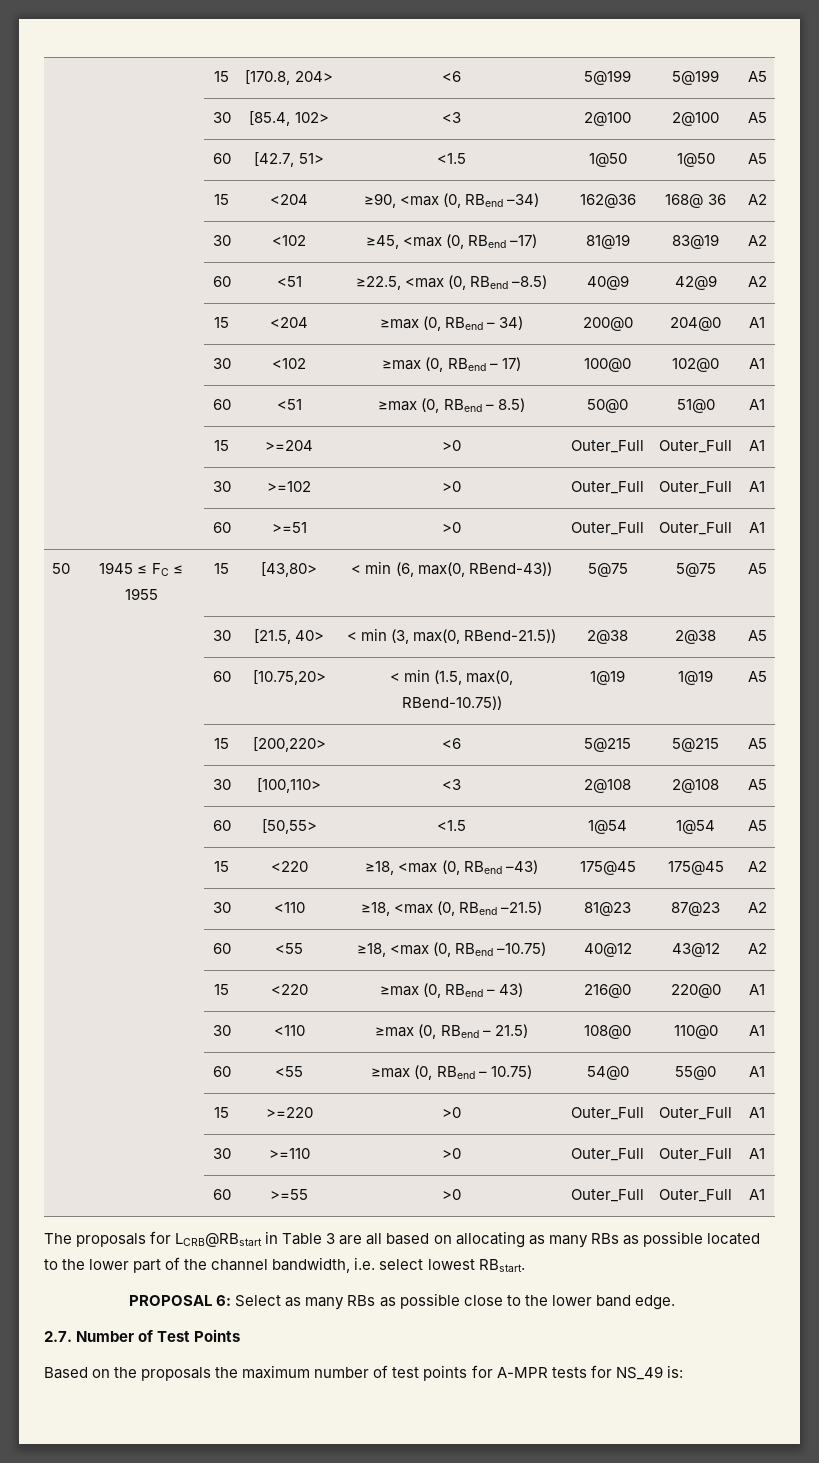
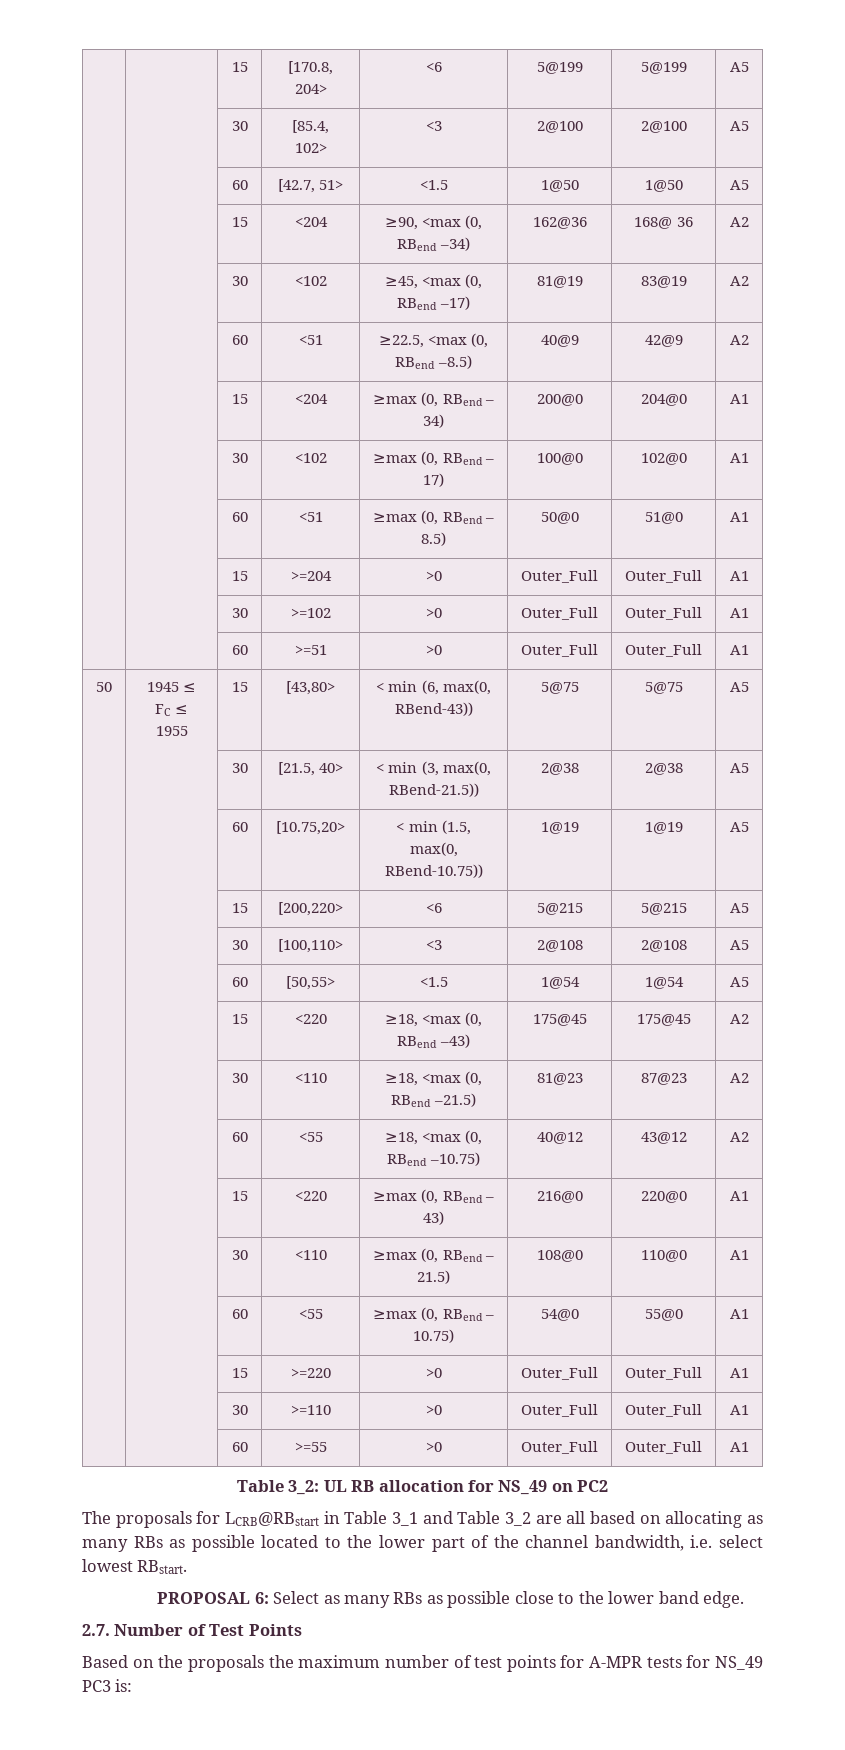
+ Table 3_2: UL RB allocation for NS_49 on PC2
- The proposals for LCRB@RBstart in Table 3 are all based on allocating as many RBs as possible located to the lower part of the channel bandwidth, i.e. select lowest RBstart.
+ The proposals for LCRB@RBstart in Table 3_1 and Table 3_2 are all based on allocating as many RBs as possible located to the lower part of the channel bandwidth, i.e. select lowest RBstart.
- Based on the proposals the maximum number of test points for A-MPR tests for NS_49 is:
+ Based on the proposals the maximum number of test points for A-MPR tests for NS_49 PC3 is:

